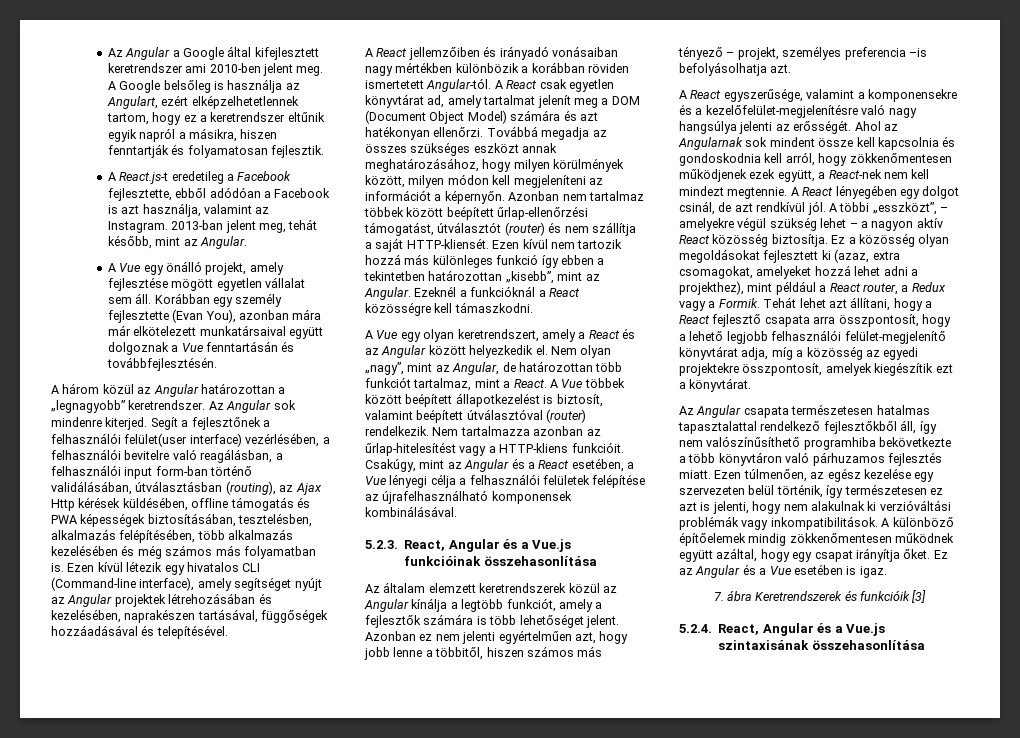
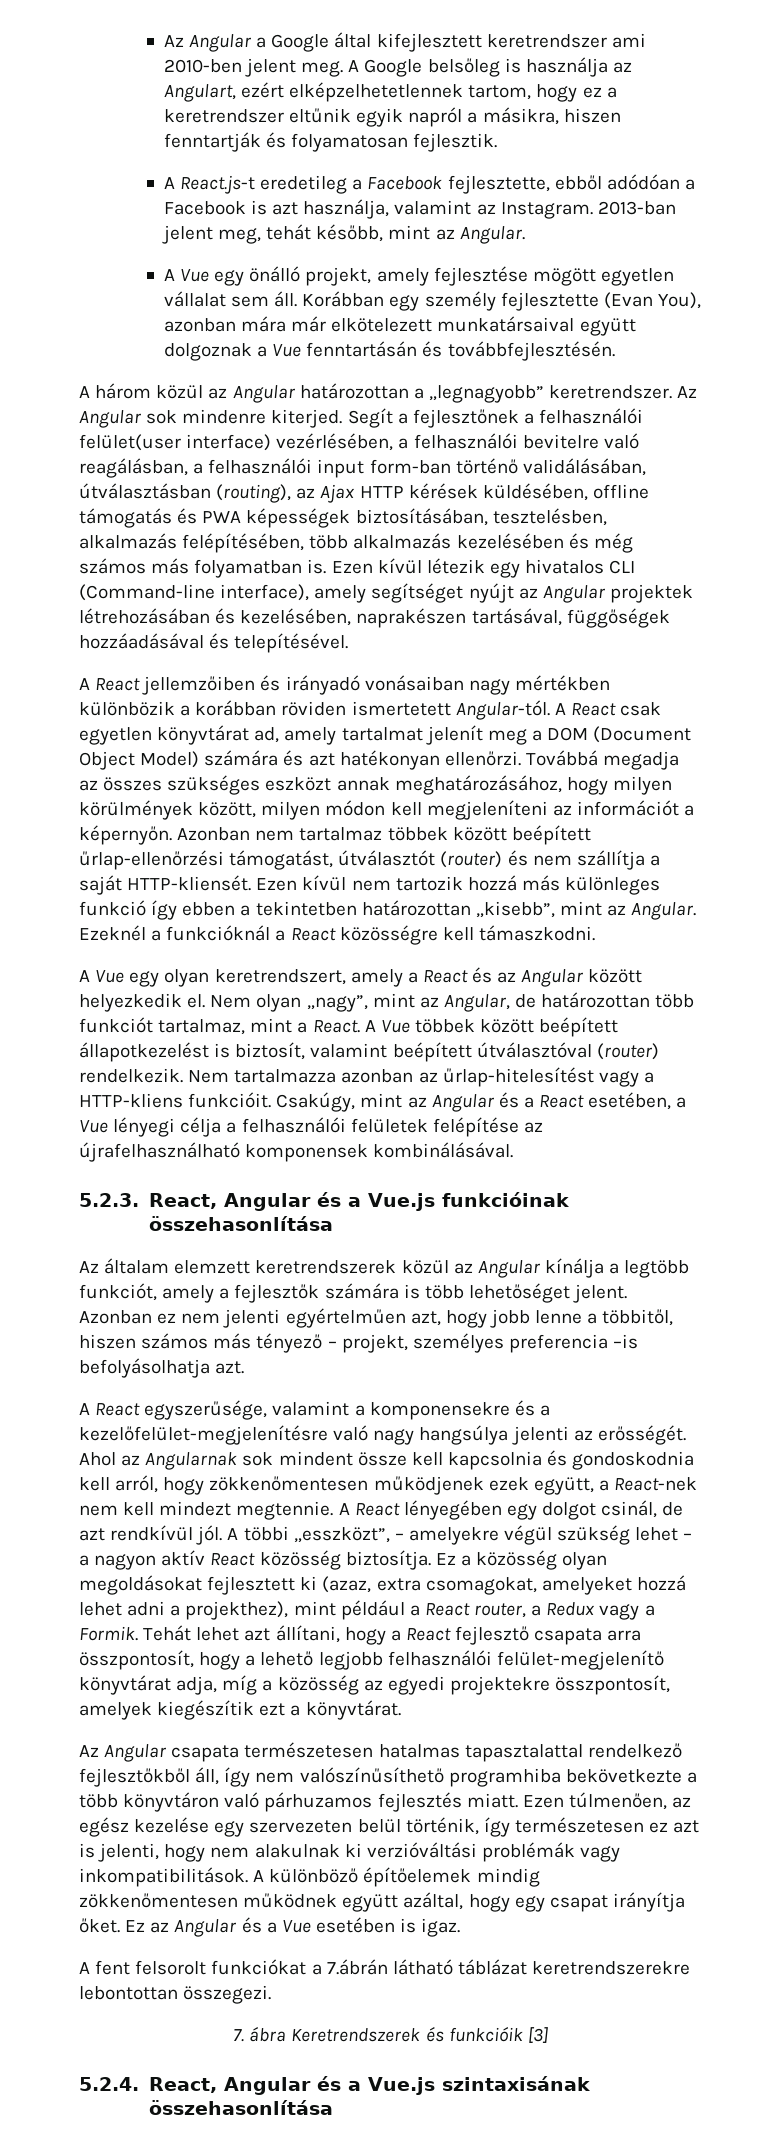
- Segít a fejlesztőnek a felhasználói felület(user interface) vezérlésében, a felhasználói bevitelre való reagálásban, a felhasználói input form-ban történő validálásában, útválasztásban (routing), az Ajax Http kérések küldésében, offline támogatás és PWA képességek biztosításában, tesztelésben, alkalmazás felépítésében, több alkalmazás kezelésében és még számos más folyamatban is.
+ Segít a fejlesztőnek a felhasználói felület(user interface) vezérlésében, a felhasználói bevitelre való reagálásban, a felhasználói input form-ban történő validálásában, útválasztásban (routing), az Ajax HTTP kérések küldésében, offline támogatás és PWA képességek biztosításában, tesztelésben, alkalmazás felépítésében, több alkalmazás kezelésében és még számos más folyamatban is.
+ A fent felsorolt funkciókat a 7.ábrán látható táblázat keretrendszerekre lebontottan összegezi.

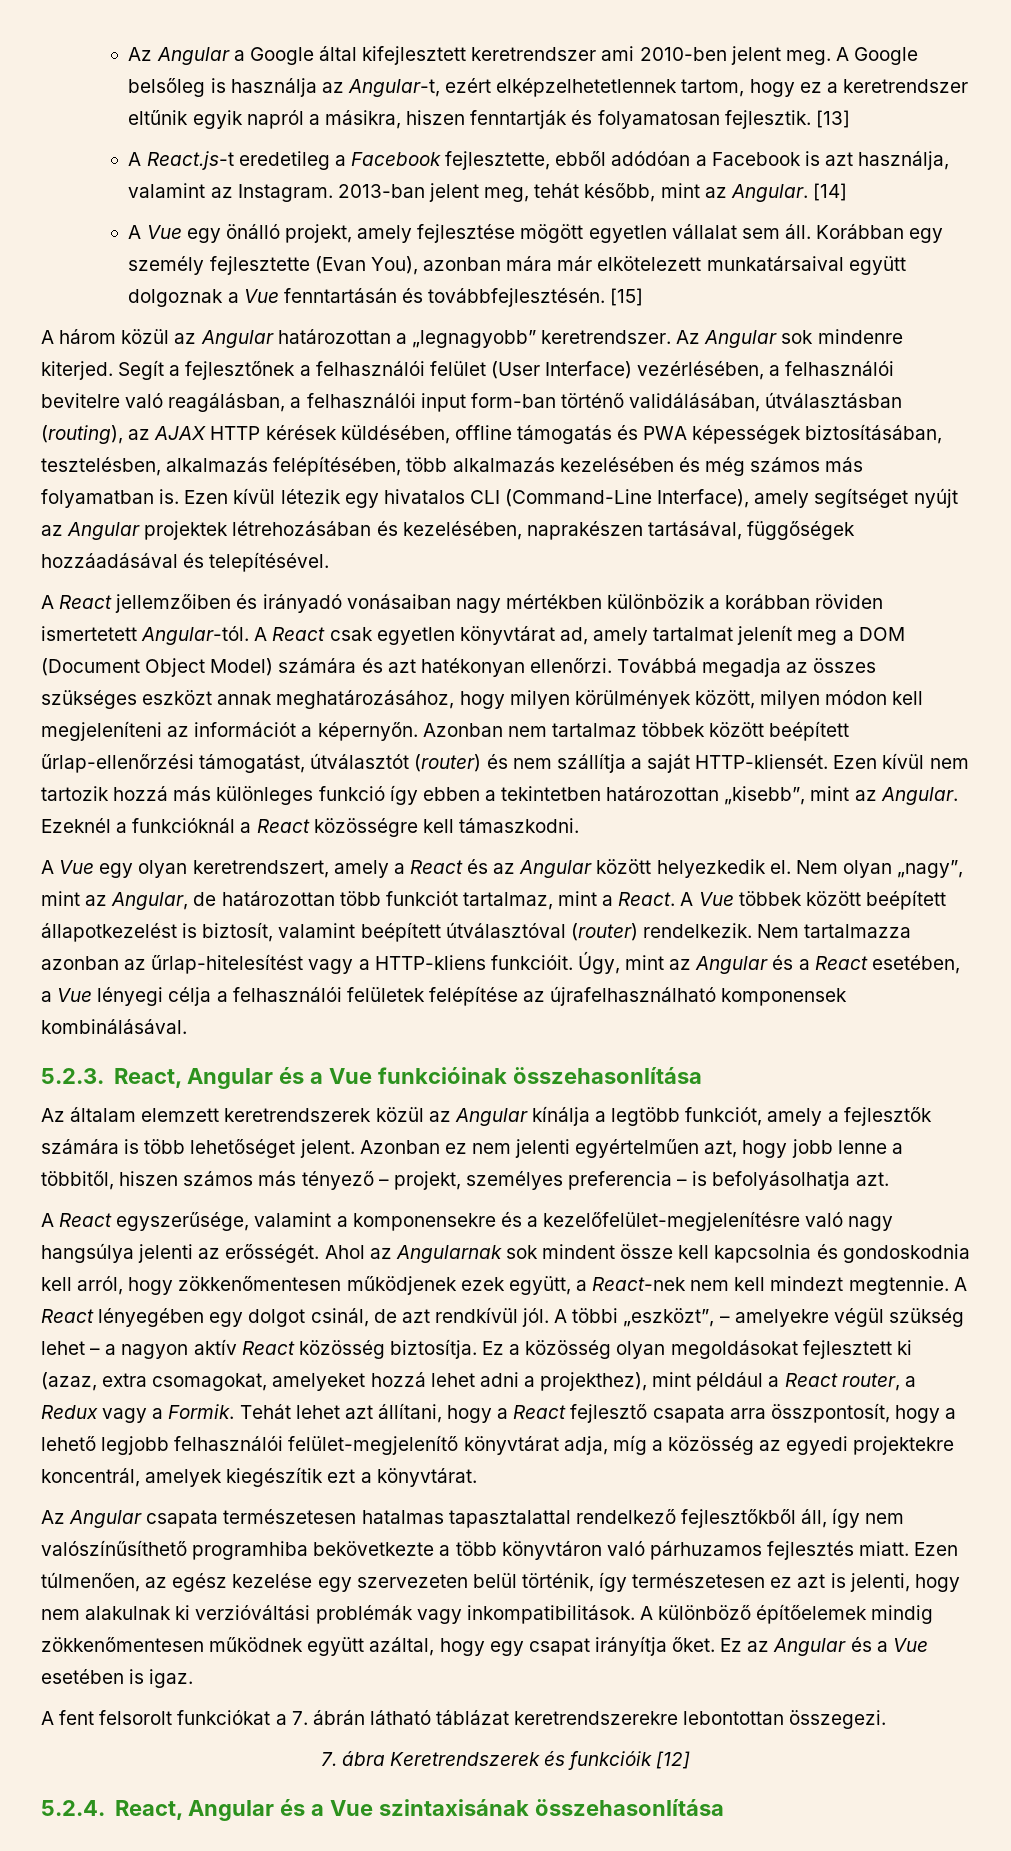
- A Google belsőleg is használja az Angulart, ezért elképzelhetetlennek tartom, hogy ez a keretrendszer eltűnik egyik napról a másikra, hiszen fenntartják és folyamatosan fejlesztik.
+ A Google belsőleg is használja az Angular-t, ezért elképzelhetetlennek tartom, hogy ez a keretrendszer eltűnik egyik napról a másikra, hiszen fenntartják és folyamatosan fejlesztik. [13]
+ [14]
+ [15]
- Segít a fejlesztőnek a felhasználói felület(user interface) vezérlésében, a felhasználói bevitelre való reagálásban, a felhasználói input form-ban történő validálásában, útválasztásban (routing), az Ajax HTTP kérések küldésében, offline támogatás és PWA képességek biztosításában, tesztelésben, alkalmazás felépítésében, több alkalmazás kezelésében és még számos más folyamatban is.
+ Segít a fejlesztőnek a felhasználói felület (User Interface) vezérlésében, a felhasználói bevitelre való reagálásban, a felhasználói input form-ban történő validálásában, útválasztásban (routing), az AJAX HTTP kérések küldésében, offline támogatás és PWA képességek biztosításában, tesztelésben, alkalmazás felépítésében, több alkalmazás kezelésében és még számos más folyamatban is.
- Ezen kívül létezik egy hivatalos CLI (Command-line interface), amely segítséget nyújt az Angular projektek létrehozásában és kezelésében, naprakészen tartásával, függőségek hozzáadásával és telepítésével.
+ Ezen kívül létezik egy hivatalos CLI (Command-Line Interface), amely segítséget nyújt az Angular projektek létrehozásában és kezelésében, naprakészen tartásával, függőségek hozzáadásával és telepítésével.
- Csakúgy, mint az Angular és a React esetében, a Vue lényegi célja a felhasználói felületek felépítése az újrafelhasználható komponensek kombinálásával.
+ Úgy, mint az Angular és a React esetében, a Vue lényegi célja a felhasználói felületek felépítése az újrafelhasználható komponensek kombinálásával.
- 5.2.3. React, Angular és a Vue.js funkcióinak összehasonlítása
+ 5.2.3. React, Angular és a Vue funkcióinak összehasonlítása
- Azonban ez nem jelenti egyértelműen azt, hogy jobb lenne a többitől, hiszen számos más tényező – projekt, személyes preferencia –is befolyásolhatja azt.
+ Azonban ez nem jelenti egyértelműen azt, hogy jobb lenne a többitől, hiszen számos más tényező – projekt, személyes preferencia – is befolyásolhatja azt.
- A többi „esszközt”, – amelyekre végül szükség lehet – a nagyon aktív React közösség biztosítja.
+ A többi „eszközt”, – amelyekre végül szükség lehet – a nagyon aktív React közösség biztosítja.
- Tehát lehet azt állítani, hogy a React fejlesztő csapata arra összpontosít, hogy a lehető legjobb felhasználói felület-megjelenítő könyvtárat adja, míg a közösség az egyedi projektekre összpontosít, amelyek kiegészítik ezt a könyvtárat.
+ Tehát lehet azt állítani, hogy a React fejlesztő csapata arra összpontosít, hogy a lehető legjobb felhasználói felület-megjelenítő könyvtárat adja, míg a közösség az egyedi projektekre koncentrál, amelyek kiegészítik ezt a könyvtárat.
- A fent felsorolt funkciókat a 7.ábrán látható táblázat keretrendszerekre lebontottan összegezi.
+ A fent felsorolt funkciókat a 7. ábrán látható táblázat keretrendszerekre lebontottan összegezi.
- 7. ábra Keretrendszerek és funkcióik [3]
+ 7. ábra Keretrendszerek és funkcióik [12]
- 5.2.4. React, Angular és a Vue.js szintaxisának összehasonlítása
+ 5.2.4. React, Angular és a Vue szintaxisának összehasonlítása

